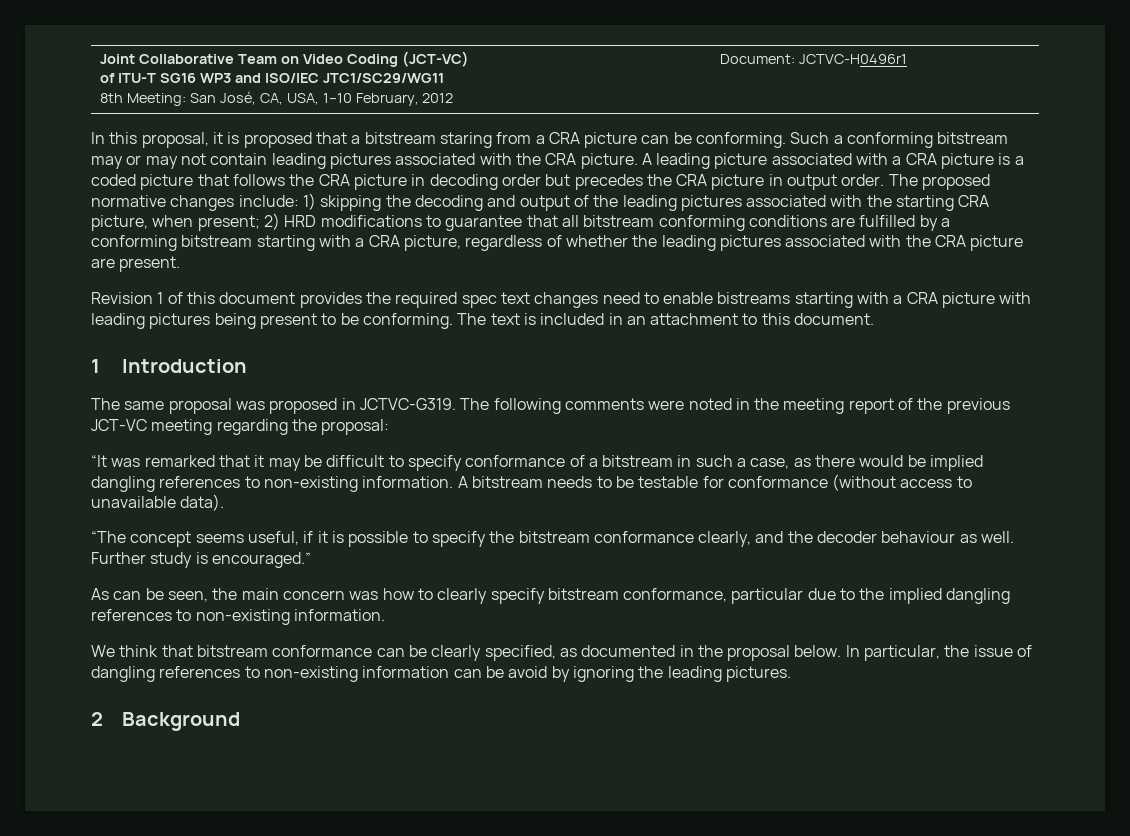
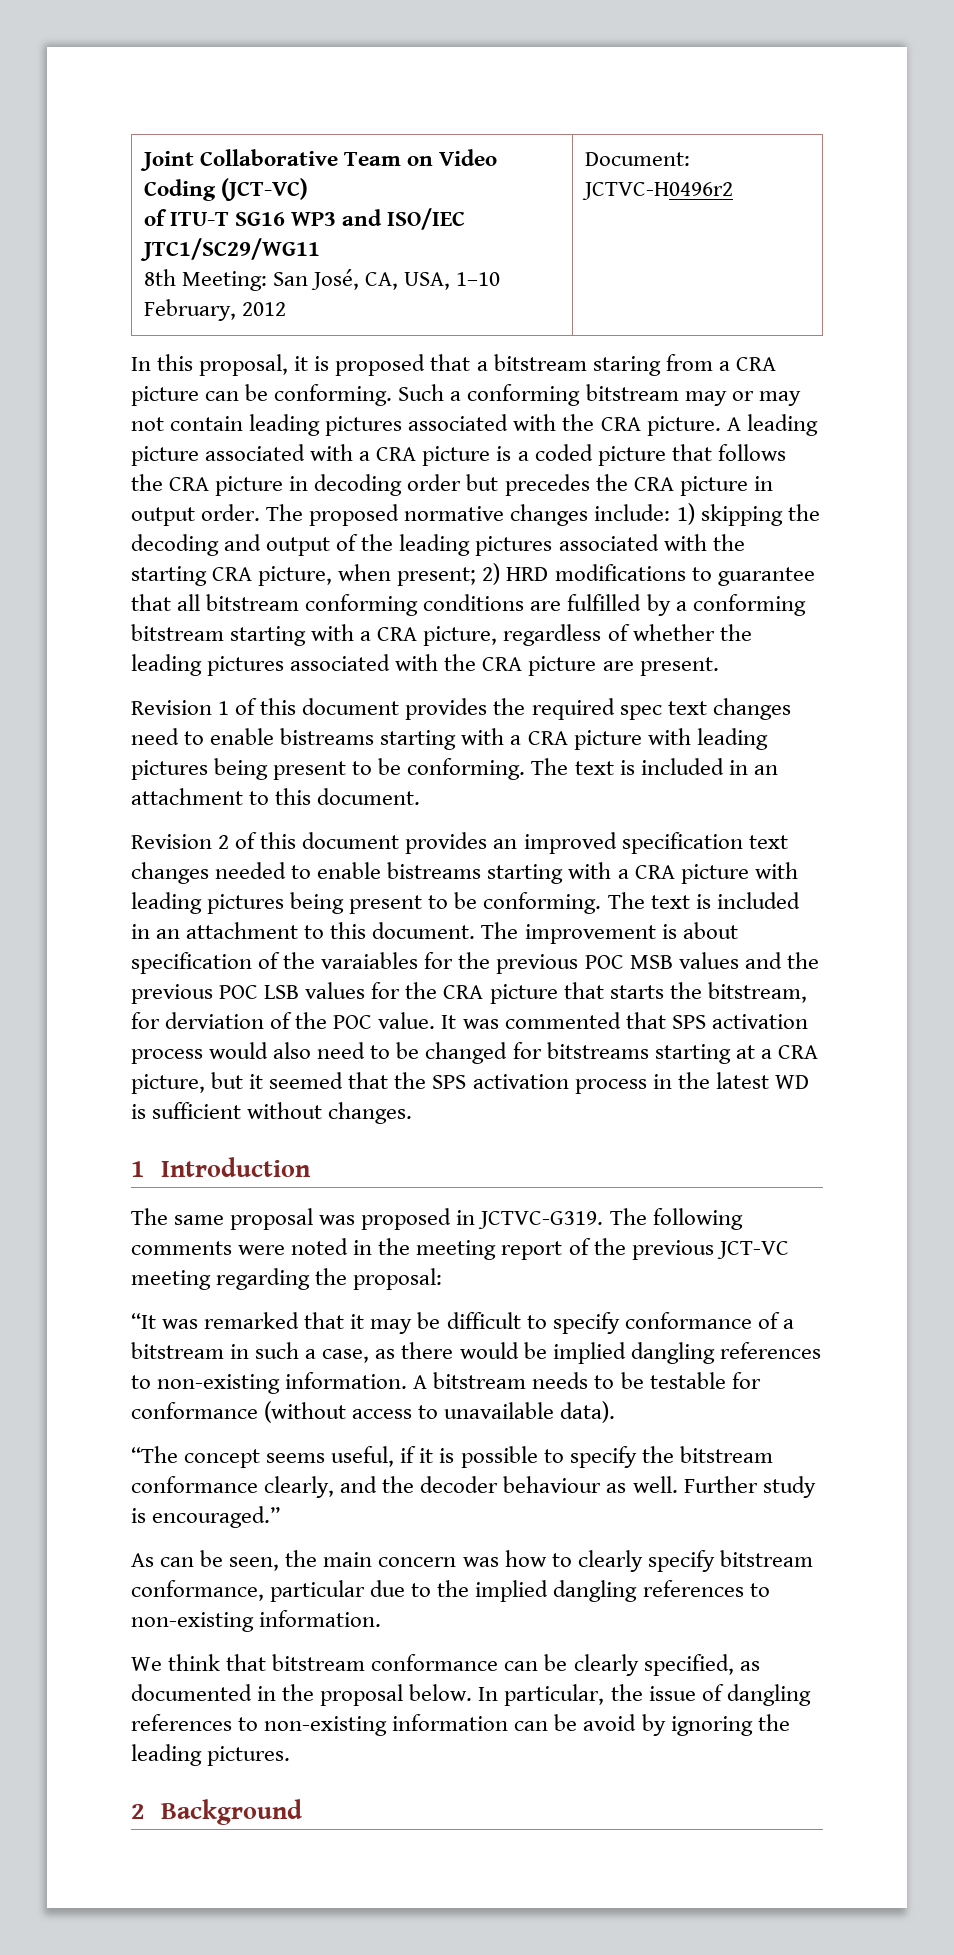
  Joint Collaborative Team on Video Coding (JCT-VC)
  of ITU-T SG16 WP3 and ISO/IEC JTC1/SC29/WG11
- 8th Meeting: San José, CA, USA, 1–10 February, 2012 | Document: JCTVC-H0496r1
+ 8th Meeting: San José, CA, USA, 1–10 February, 2012 | Document: JCTVC-H0496r2
+ Revision 2 of this document provides an improved specification text changes needed to enable bistreams starting with a CRA picture with leading pictures being present to be conforming. The text is included in an attachment to this document. The improvement is about specification of the varaiables for the previous POC MSB values and the previous POC LSB values for the CRA picture that starts the bitstream, for derviation of the POC value. It was commented that SPS activation process would also need to be changed for bitstreams starting at a CRA picture, but it seemed that the SPS activation process in the latest WD is sufficient without changes.

